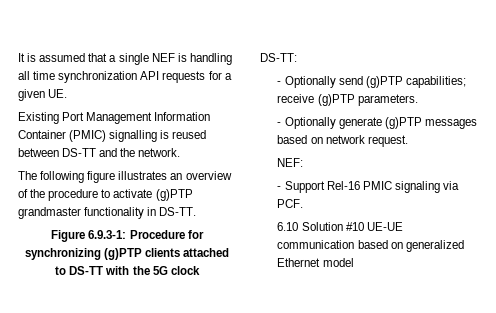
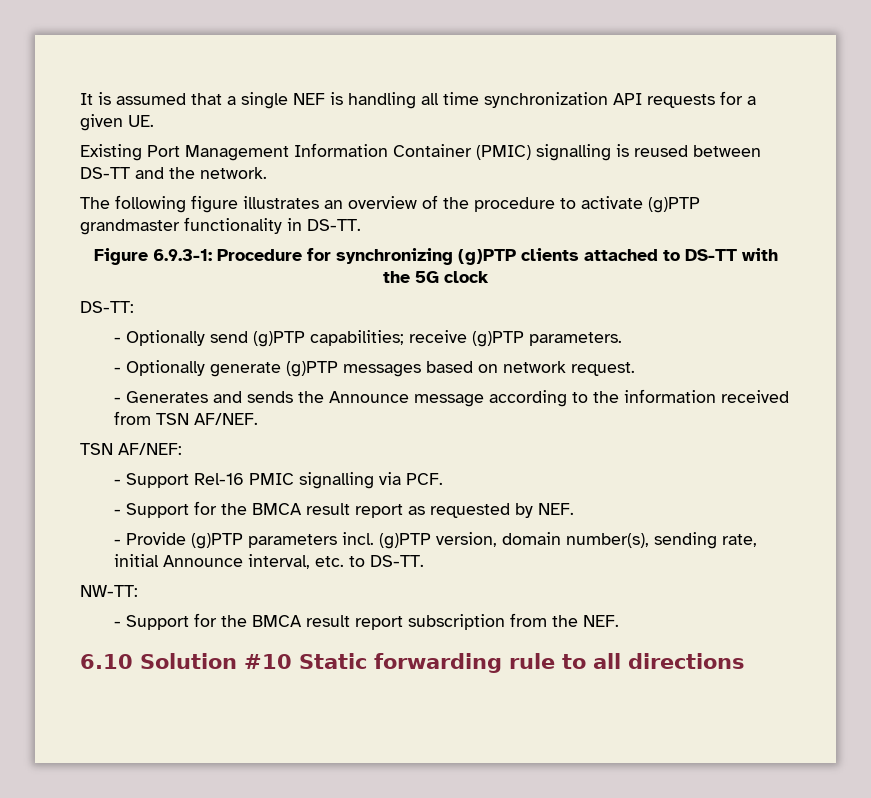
- NEF:
+ - Generates and sends the Announce message according to the information received from TSN AF/NEF.
+ TSN AF/NEF:
- - Support Rel-16 PMIC signaling via PCF.
+ - Support Rel-16 PMIC signalling via PCF.
- 6.10 Solution #10 UE-UE communication based on generalized Ethernet model
+ - Support for the BMCA result report as requested by NEF.
+ - Provide (g)PTP parameters incl. (g)PTP version, domain number(s), sending rate, initial Announce interval, etc. to DS-TT.
+ NW-TT:
+ - Support for the BMCA result report subscription from the NEF.
+ 6.10 Solution #10 Static forwarding rule to all directions

